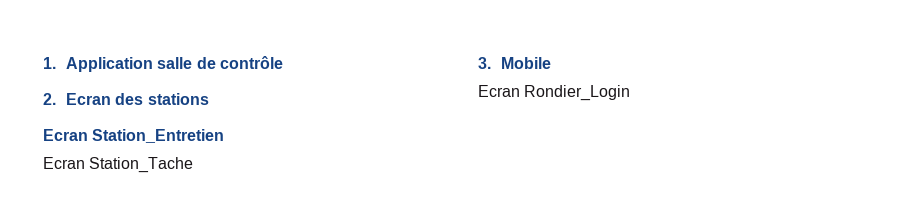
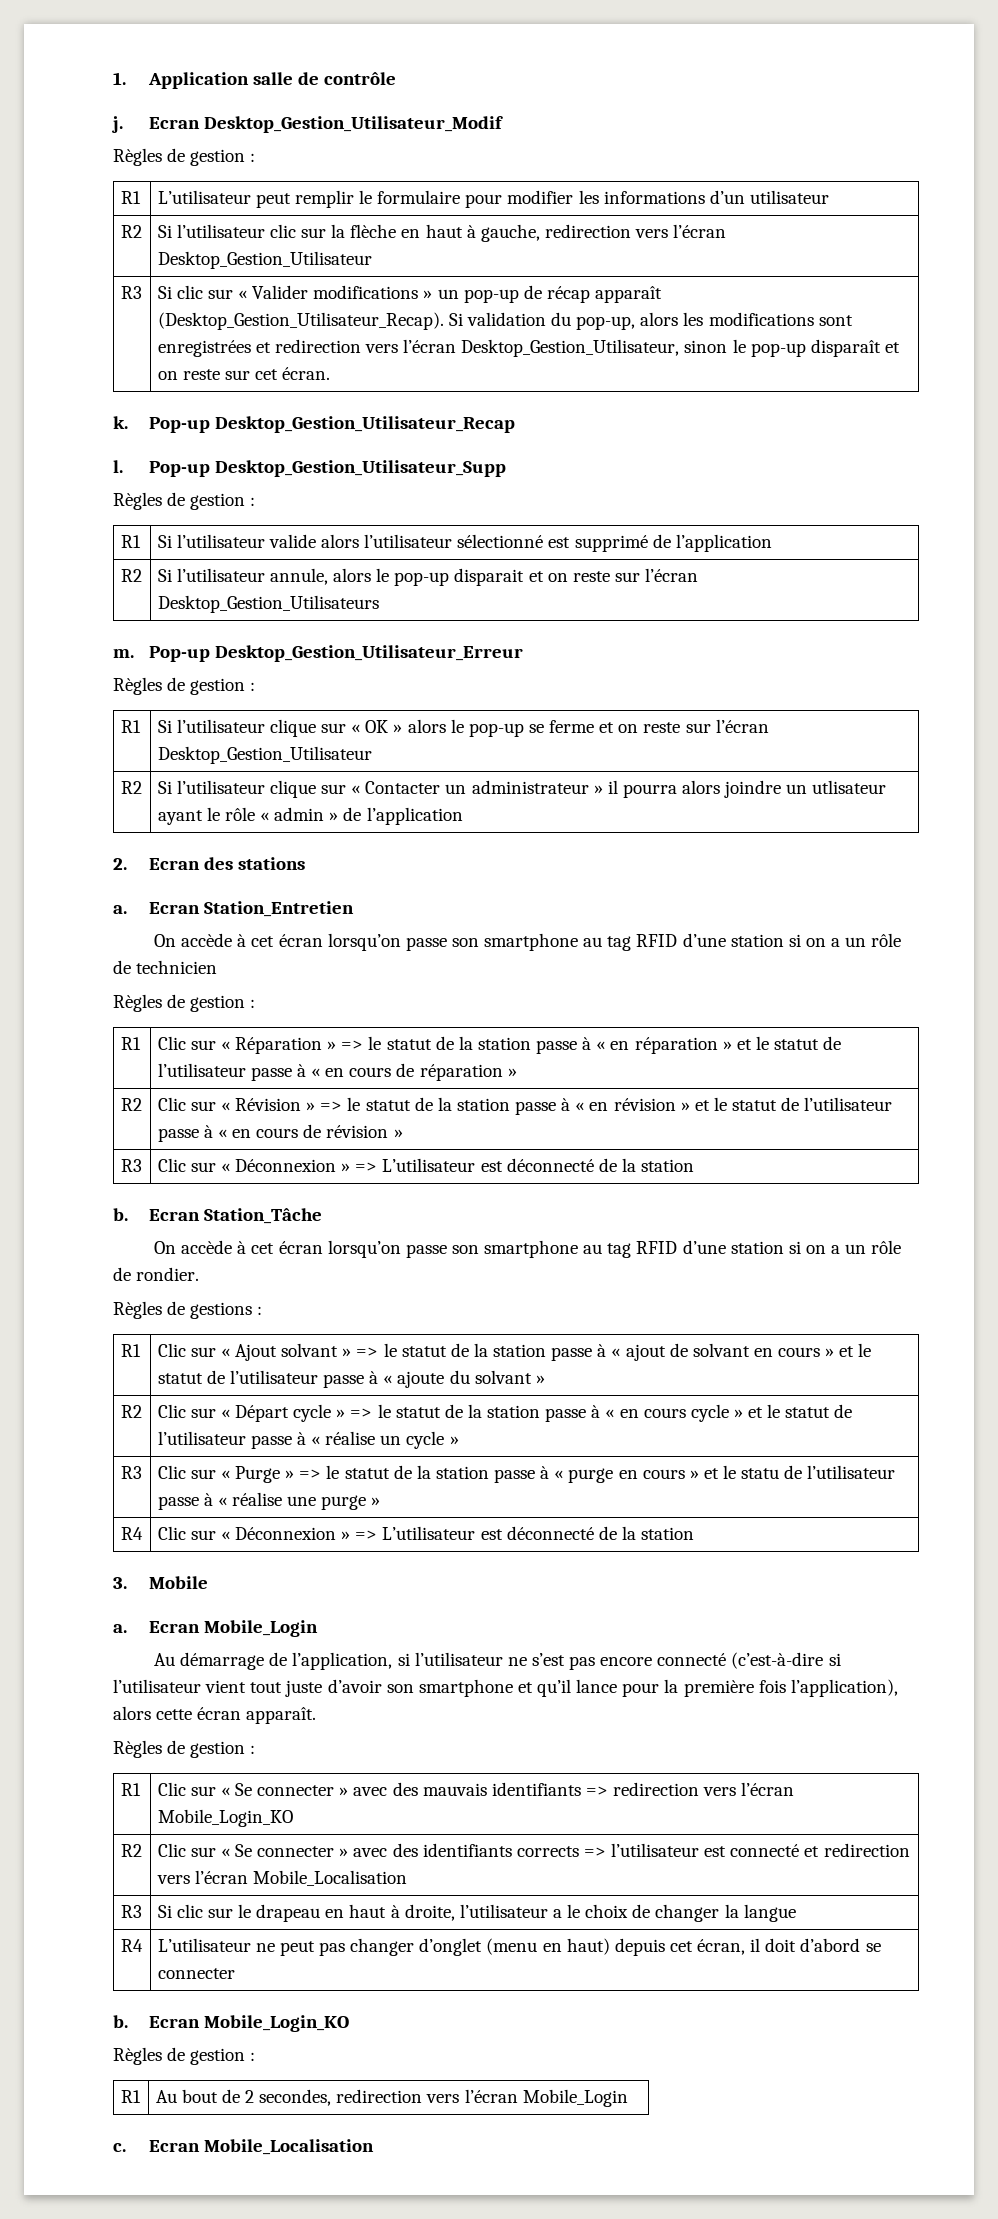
+ j. Ecran Desktop_Gestion_Utilisateur_Modif
+ Règles de gestion :
+ R1 | L’utilisateur peut remplir le formulaire pour modifier les informations d’un utilisateur
+ R2 | Si l’utilisateur clic sur la flèche en haut à gauche, redirection vers l’écran Desktop_Gestion_Utilisateur
+ R3 | Si clic sur « Valider modifications » un pop-up de récap apparaît (Desktop_Gestion_Utilisateur_Recap). Si validation du pop-up, alors les modifications sont enregistrées et redirection vers l’écran Desktop_Gestion_Utilisateur, sinon le pop-up disparaît et on reste sur cet écran.
+ k. Pop-up Desktop_Gestion_Utilisateur_Recap
+ l. Pop-up Desktop_Gestion_Utilisateur_Supp
+ Règles de gestion :
+ R1 | Si l’utilisateur valide alors l’utilisateur sélectionné est supprimé de l’application
+ R2 | Si l’utilisateur annule, alors le pop-up disparait et on reste sur l’écran Desktop_Gestion_Utilisateurs
+ m. Pop-up Desktop_Gestion_Utilisateur_Erreur
+ Règles de gestion :
+ R1 | Si l’utilisateur clique sur « OK » alors le pop-up se ferme et on reste sur l’écran Desktop_Gestion_Utilisateur
+ R2 | Si l’utilisateur clique sur « Contacter un administrateur » il pourra alors joindre un utlisateur ayant le rôle « admin » de l’application
  2. Ecran des stations
- Ecran Station_Entretien
+ a. Ecran Station_Entretien
- Ecran Station_Tache
+ On accède à cet écran lorsqu’on passe son smartphone au tag RFID d’une station si on a un rôle de technicien
+ Règles de gestion :
+ R1 | Clic sur « Réparation » => le statut de la station passe à « en réparation » et le statut de l’utilisateur passe à « en cours de réparation »
+ R2 | Clic sur « Révision » => le statut de la station passe à « en révision » et le statut de l’utilisateur passe à « en cours de révision »
+ R3 | Clic sur « Déconnexion » => L’utilisateur est déconnecté de la station
+ b. Ecran Station_Tâche
+ On accède à cet écran lorsqu’on passe son smartphone au tag RFID d’une station si on a un rôle de rondier.
+ Règles de gestions :
+ R1 | Clic sur « Ajout solvant » => le statut de la station passe à « ajout de solvant en cours » et le statut de l’utilisateur passe à « ajoute du solvant »
+ R2 | Clic sur « Départ cycle » => le statut de la station passe à « en cours cycle » et le statut de l’utilisateur passe à « réalise un cycle »
+ R3 | Clic sur « Purge » => le statut de la station passe à « purge en cours » et le statu de l’utilisateur passe à « réalise une purge »
+ R4 | Clic sur « Déconnexion » => L’utilisateur est déconnecté de la station
  3. Mobile
- Ecran Rondier_Login
+ a. Ecran Mobile_Login
+ Au démarrage de l’application, si l’utilisateur ne s’est pas encore connecté (c’est-à-dire si l’utilisateur vient tout juste d’avoir son smartphone et qu’il lance pour la première fois l’application), alors cette écran apparaît.
+ Règles de gestion :
+ R1 | Clic sur « Se connecter » avec des mauvais identifiants => redirection vers l’écran Mobile_Login_KO
+ R2 | Clic sur « Se connecter » avec des identifiants corrects => l’utilisateur est connecté et redirection vers l’écran Mobile_Localisation
+ R3 | Si clic sur le drapeau en haut à droite, l’utilisateur a le choix de changer la langue
+ R4 | L’utilisateur ne peut pas changer d’onglet (menu en haut) depuis cet écran, il doit d’abord se connecter
+ b. Ecran Mobile_Login_KO
+ Règles de gestion :
+ R1 | Au bout de 2 secondes, redirection vers l’écran Mobile_Login
+ c. Ecran Mobile_Localisation

